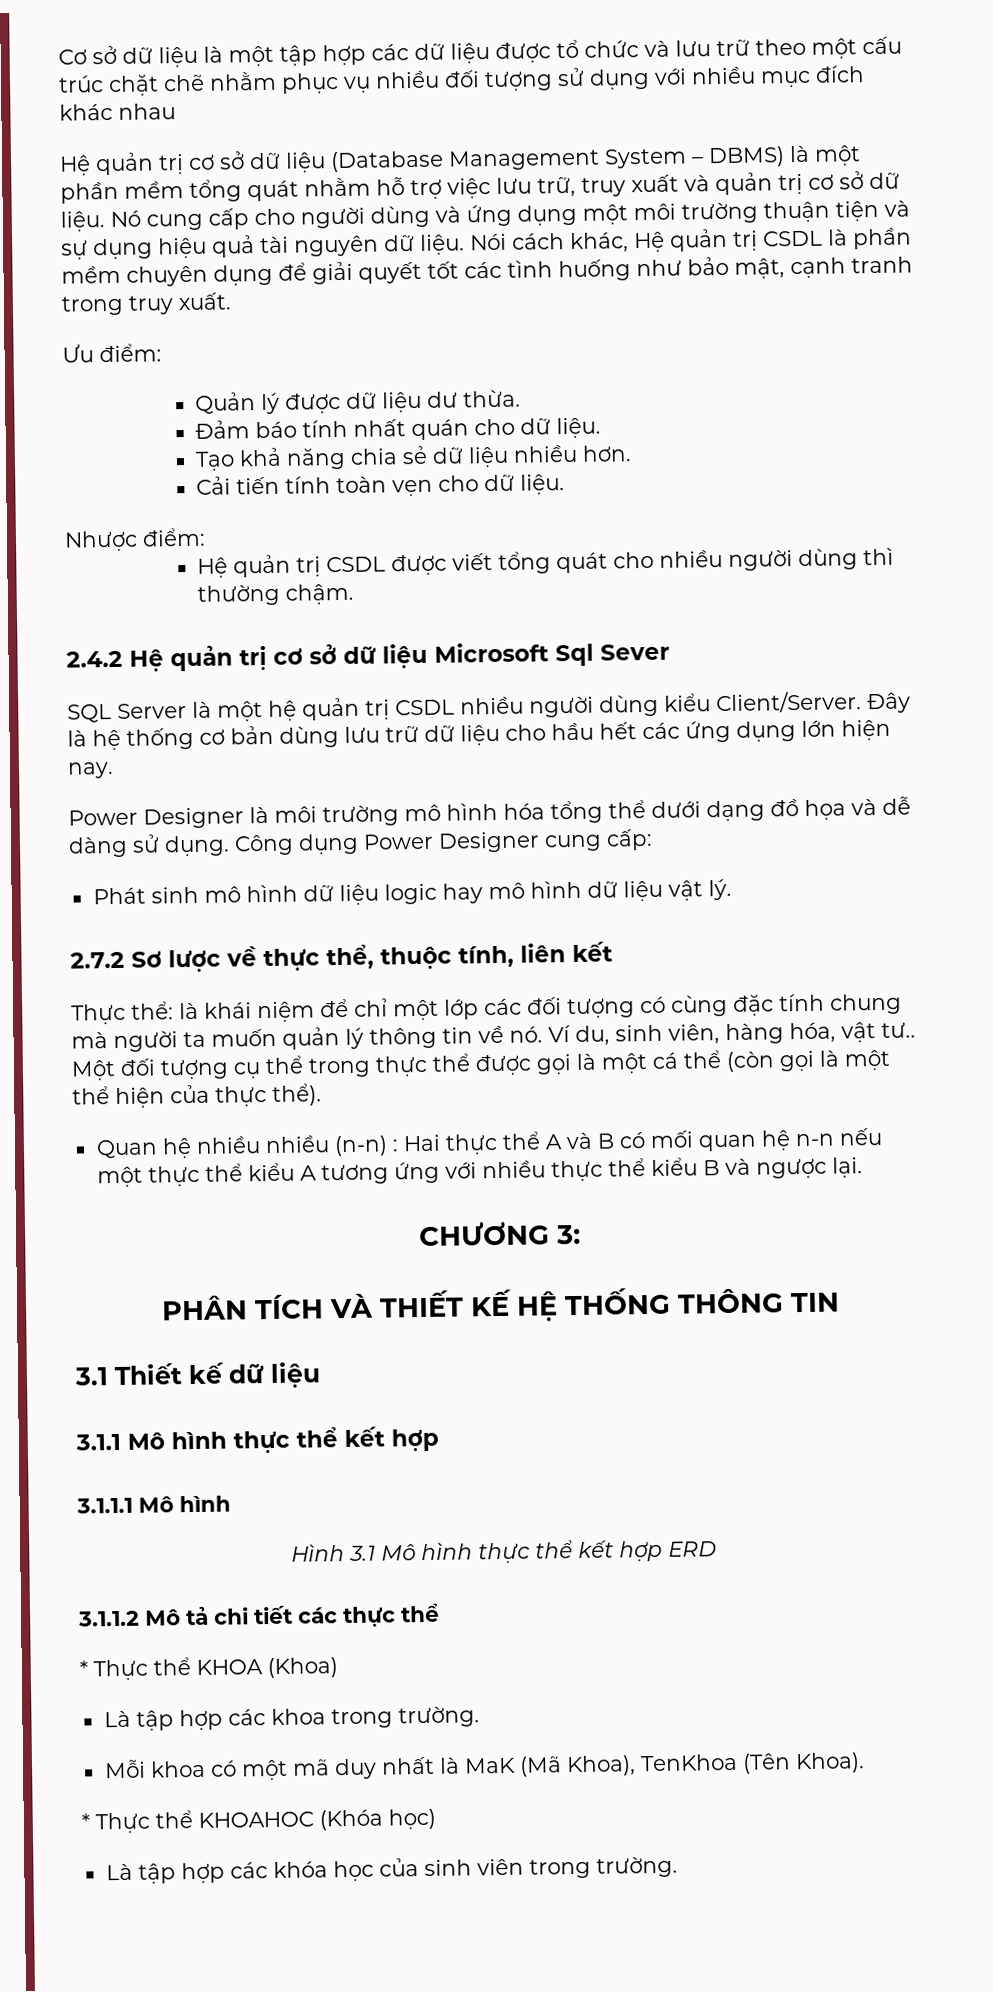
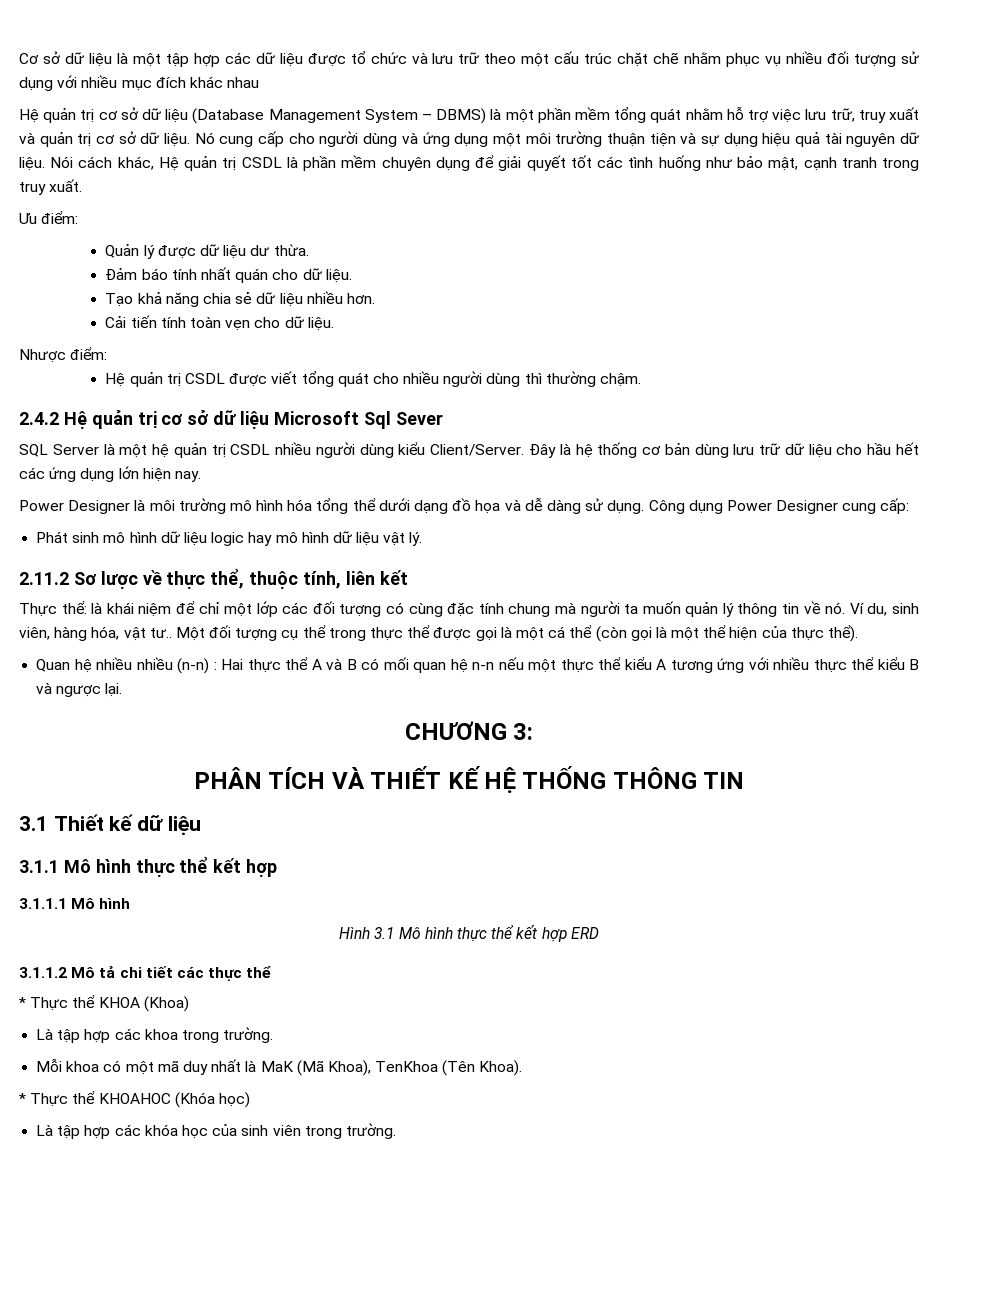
- 2.7.2 Sơ lược về thực thể, thuộc tính, liên kết
+ 2.11.2 Sơ lược về thực thể, thuộc tính, liên kết

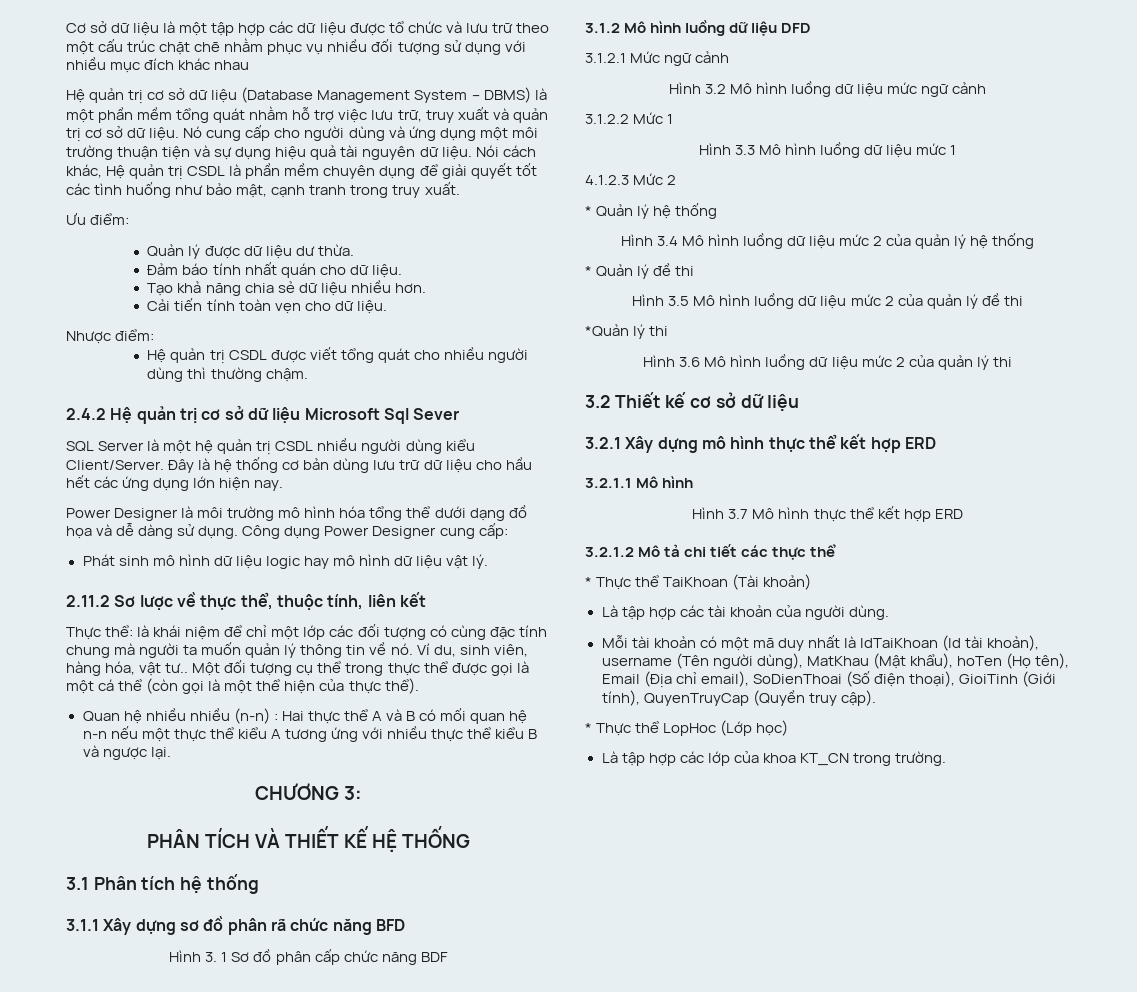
- PHÂN TÍCH VÀ THIẾT KẾ HỆ THỐNG THÔNG TIN
- 3.1 Thiết kế dữ liệu
- 3.1.1 Mô hình thực thể kết hợp
- 3.1.1.1 Mô hình
+ PHÂN TÍCH VÀ THIẾT KẾ HỆ THỐNG
+ 3.1 Phân tích hệ thống
+ 3.1.1 Xây dựng sơ đồ phân rã chức năng BFD
+ Hình 3. 1 Sơ đồ phân cấp chức năng BDF
+ 3.1.2 Mô hình luồng dữ liệu DFD
+ 3.1.2.1 Mức ngữ cảnh
+ Hình 3.2 Mô hình luồng dữ liệu mức ngữ cảnh
+ 3.1.2.2 Mức 1
+ Hình 3.3 Mô hình luồng dữ liệu mức 1
+ 4.1.2.3 Mức 2
+ * Quản lý hệ thống
+ Hình 3.4 Mô hình luồng dữ liệu mức 2 của quản lý hệ thống
+ * Quản lý đề thi
+ Hình 3.5 Mô hình luồng dữ liệu mức 2 của quản lý đề thi
+ *Quản lý thi
+ Hình 3.6 Mô hình luồng dữ liệu mức 2 của quản lý thi
+ 3.2 Thiết kế cơ sở dữ liệu
+ 3.2.1 Xây dựng mô hình thực thể kết hợp ERD
+ 3.2.1.1 Mô hình
- Hình 3.1 Mô hình thực thể kết hợp ERD
+ Hình 3.7 Mô hình thực thể kết hợp ERD
- 3.1.1.2 Mô tả chi tiết các thực thể
+ 3.2.1.2 Mô tả chi tiết các thực thể
- * Thực thể KHOA (Khoa)
- Là tập hợp các khoa trong trường.
+ * Thực thể TaiKhoan (Tài khoản)
+ Là tập hợp các tài khoản của người dùng.
- Mỗi khoa có một mã duy nhất là MaK (Mã Khoa), TenKhoa (Tên Khoa).
- * Thực thể KHOAHOC (Khóa học)
+ Mỗi tài khoản có một mã duy nhất là IdTaiKhoan (Id tài khoản), username (Tên người dùng), MatKhau (Mật khẩu), hoTen (Họ tên), Email (Địa chỉ email), SoDienThoai (Số điện thoại), GioiTinh (Giới tính), QuyenTruyCap (Quyền truy cập).
+ * Thực thể LopHoc (Lớp học)
- Là tập hợp các khóa học của sinh viên trong trường.
+ Là tập hợp các lớp của khoa KT_CN trong trường.

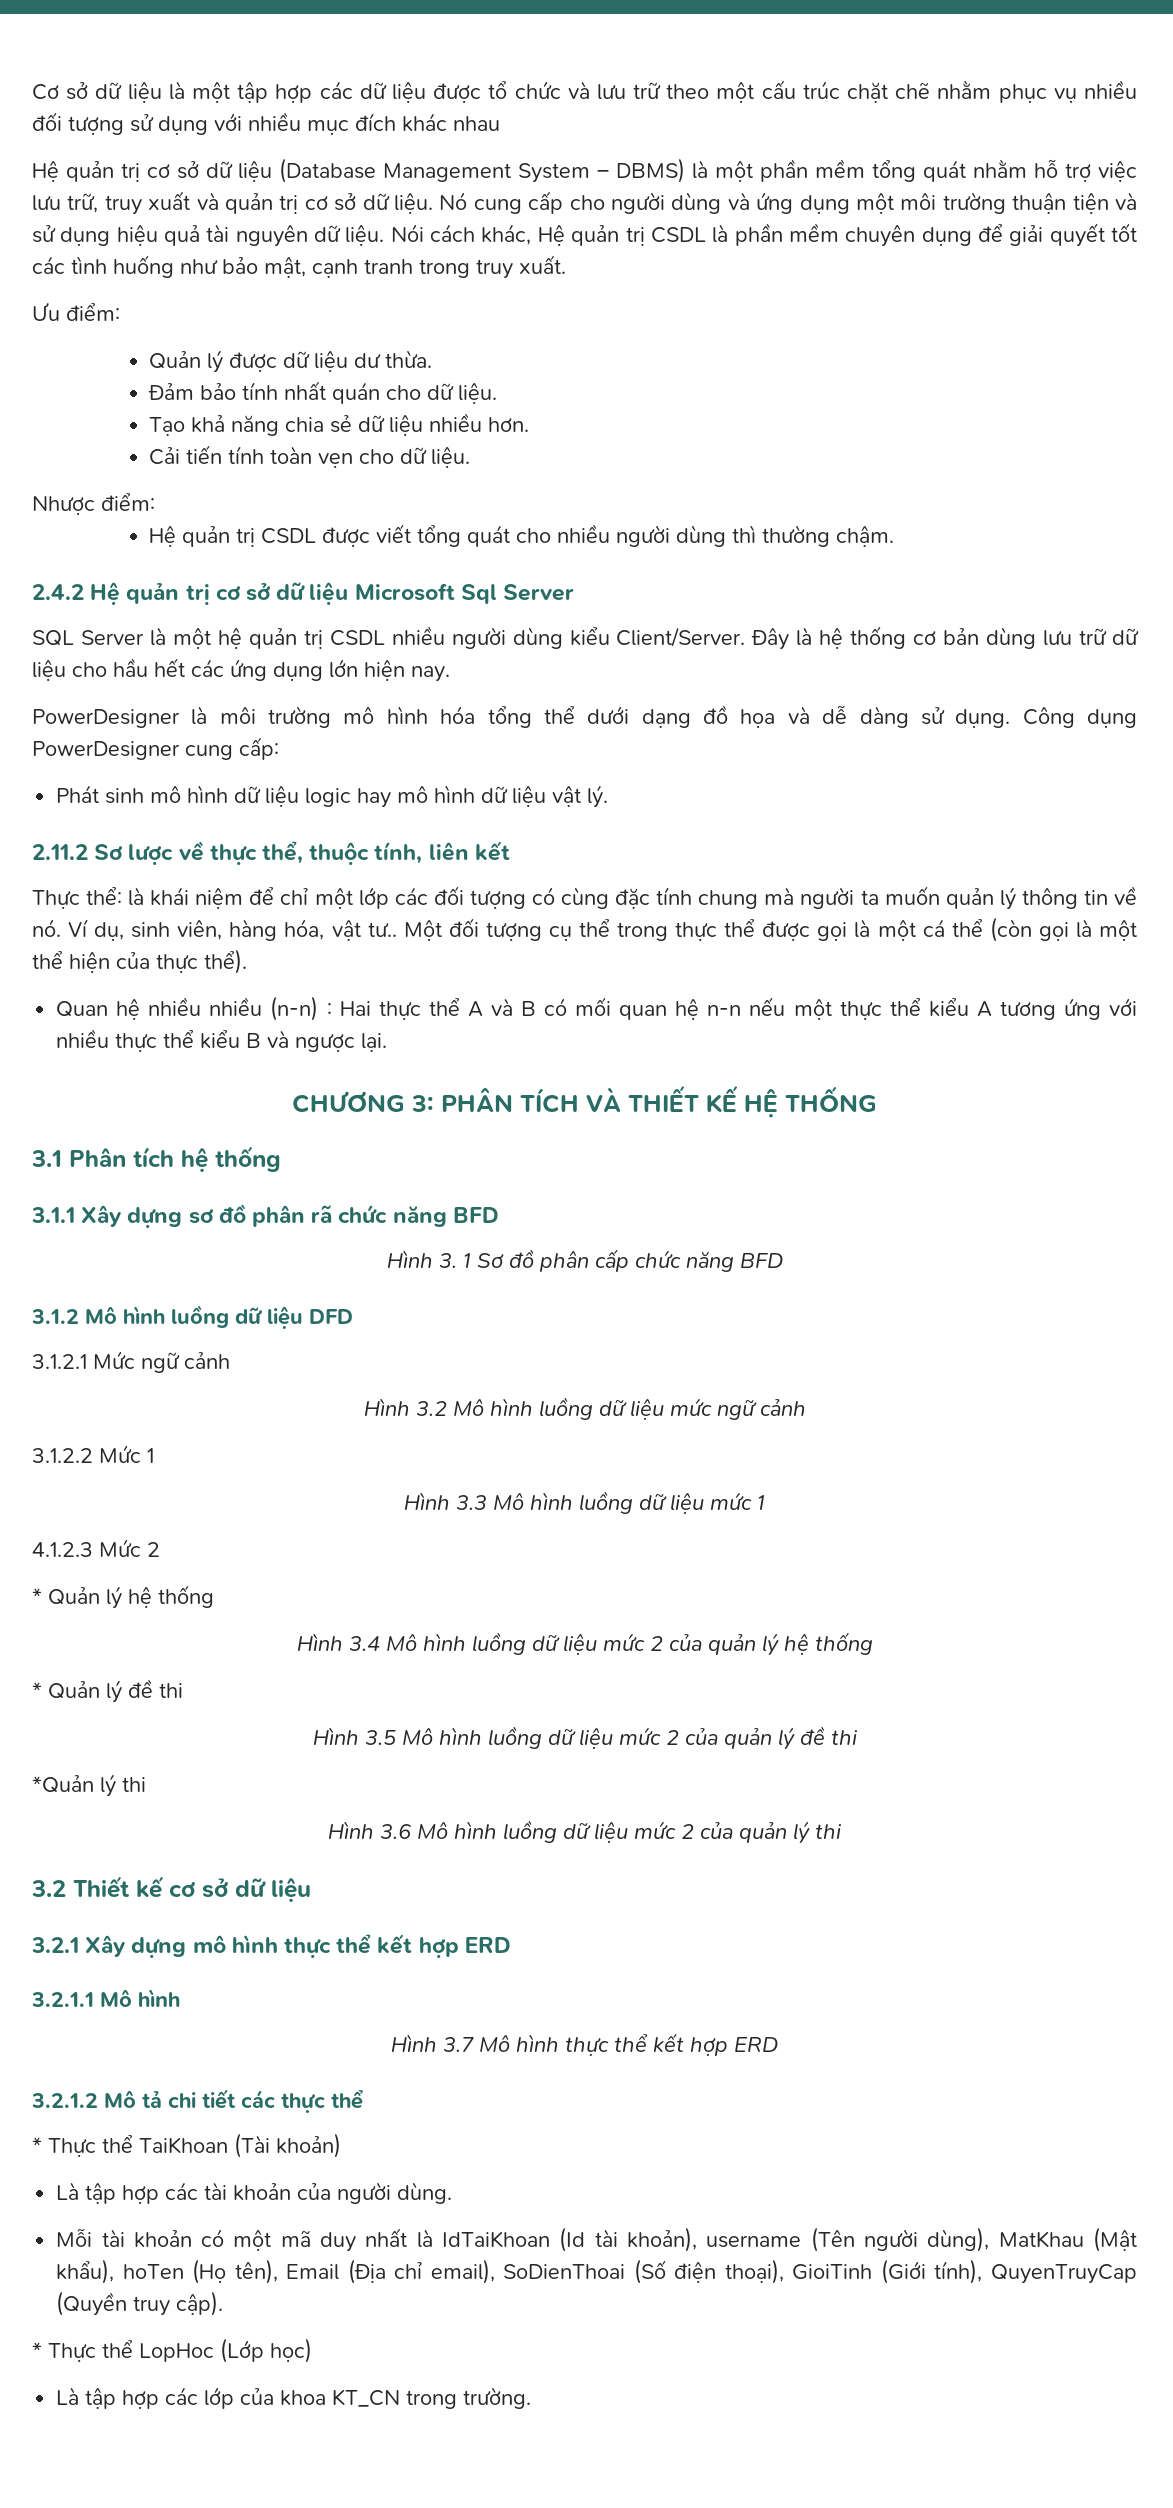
- Nó cung cấp cho người dùng và ứng dụng một môi trường thuận tiện và sự dụng hiệu quả tài nguyên dữ liệu.
+ Nó cung cấp cho người dùng và ứng dụng một môi trường thuận tiện và sử dụng hiệu quả tài nguyên dữ liệu.
- Đảm báo tính nhất quán cho dữ liệu.
+ Đảm bảo tính nhất quán cho dữ liệu.
- 2.4.2 Hệ quản trị cơ sở dữ liệu Microsoft Sql Sever
+ 2.4.2 Hệ quản trị cơ sở dữ liệu Microsoft Sql Server
- Power Designer là môi trường mô hình hóa tổng thể dưới dạng đồ họa và dễ dàng sử dụng.
+ PowerDesigner là môi trường mô hình hóa tổng thể dưới dạng đồ họa và dễ dàng sử dụng.
- Công dụng Power Designer cung cấp:
+ Công dụng PowerDesigner cung cấp:
- Ví du, sinh viên, hàng hóa, vật tư..
+ Ví dụ, sinh viên, hàng hóa, vật tư..
- CHƯƠNG 3:
- PHÂN TÍCH VÀ THIẾT KẾ HỆ THỐNG
+ CHƯƠNG 3: PHÂN TÍCH VÀ THIẾT KẾ HỆ THỐNG
- Hình 3. 1 Sơ đồ phân cấp chức năng BDF
+ Hình 3. 1 Sơ đồ phân cấp chức năng BFD

